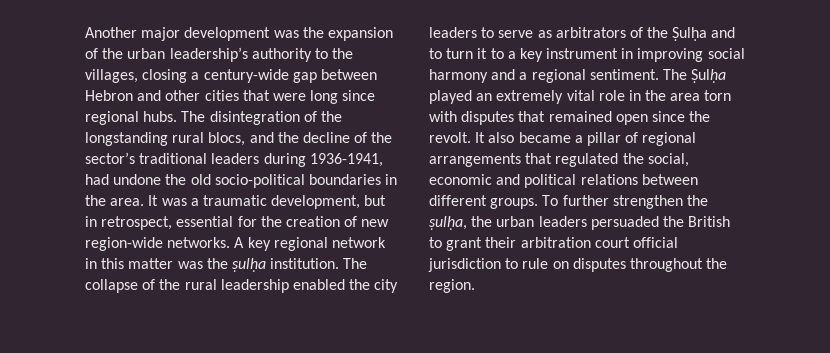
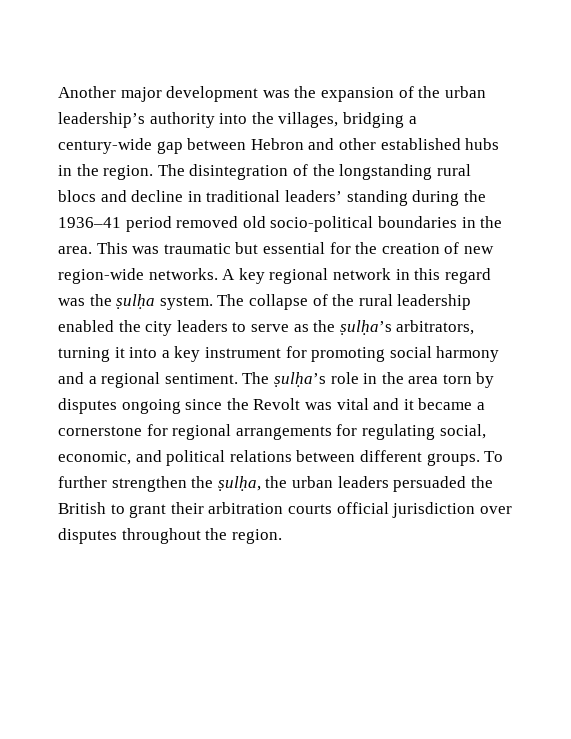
- Another major development was the expansion of the urban leadership’s authority to the villages, closing a century-wide gap between Hebron and other cities that were long since regional hubs.
+ Another major development was the expansion of the urban leadership’s authority into the villages, bridging a century-wide gap between Hebron and other established hubs in the region.
- The disintegration of the longstanding rural blocs, and the decline of the sector’s traditional leaders during 1936-1941, had undone the old socio-political boundaries in the area.
+ The disintegration of the longstanding rural blocs and decline in traditional leaders’ standing during the 1936–41 period removed old socio-political boundaries in the area.
- It was a traumatic development, but in retrospect, essential for the creation of new region-wide networks.
+ This was traumatic but essential for the creation of new region-wide networks.
- A key regional network in this matter was the ṣulḥa institution.
+ A key regional network in this regard was the ṣulḥa system.
- The collapse of the rural leadership enabled the city leaders to serve as arbitrators of the Ṣulḥa and to turn it to a key instrument in improving social harmony and a regional sentiment.
+ The collapse of the rural leadership enabled the city leaders to serve as the ṣulḥa’s arbitrators, turning it into a key instrument for promoting social harmony and a regional sentiment.
- The Ṣulḥa played an extremely vital role in the area torn with disputes that remained open since the revolt. It also became a pillar of regional arrangements that regulated the social, economic and political relations between different groups.
+ The ṣulḥa’s role in the area torn by disputes ongoing since the Revolt was vital and it became a cornerstone for regional arrangements for regulating social, economic, and political relations between different groups.
- To further strengthen the ṣulḥa, the urban leaders persuaded the British to grant their arbitration court official jurisdiction to rule on disputes throughout the region.
+ To further strengthen the ṣulḥa, the urban leaders persuaded the British to grant their arbitration courts official jurisdiction over disputes throughout the region.

